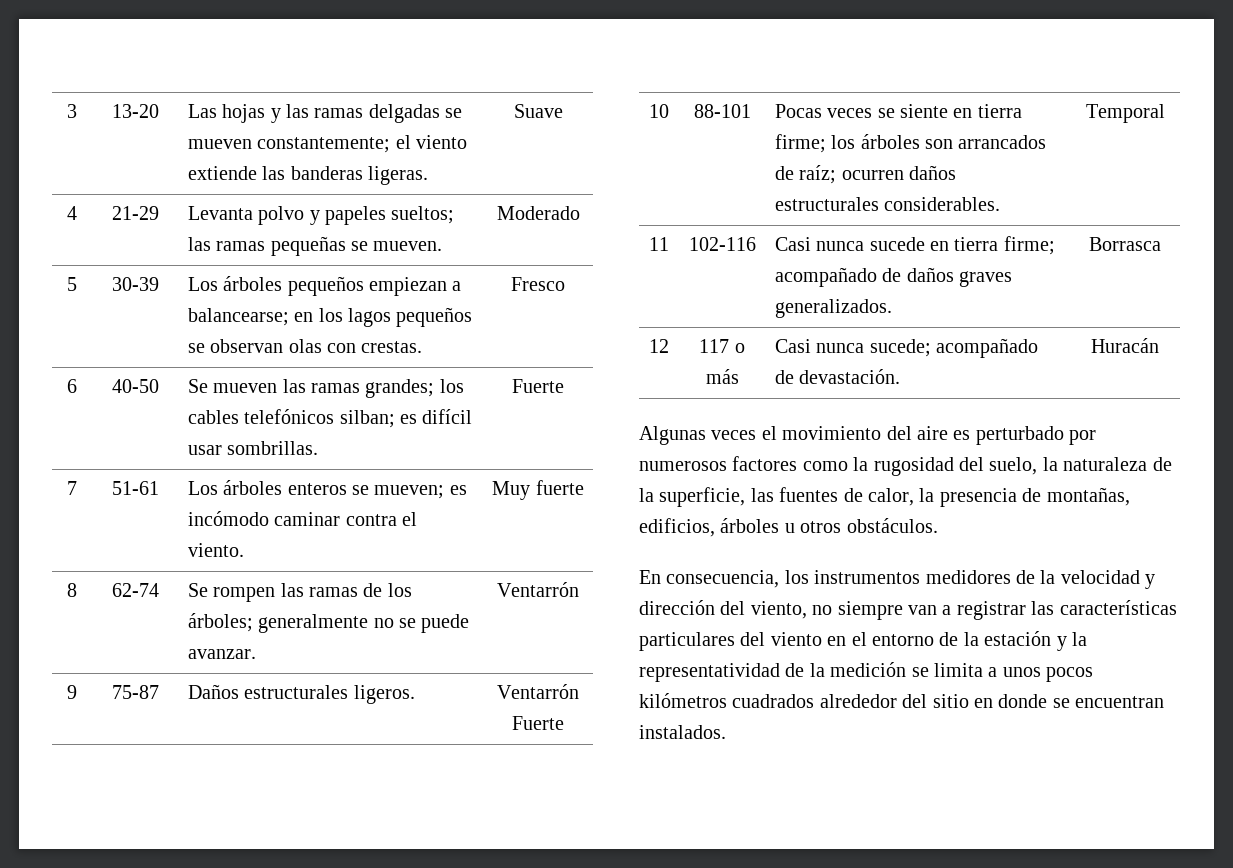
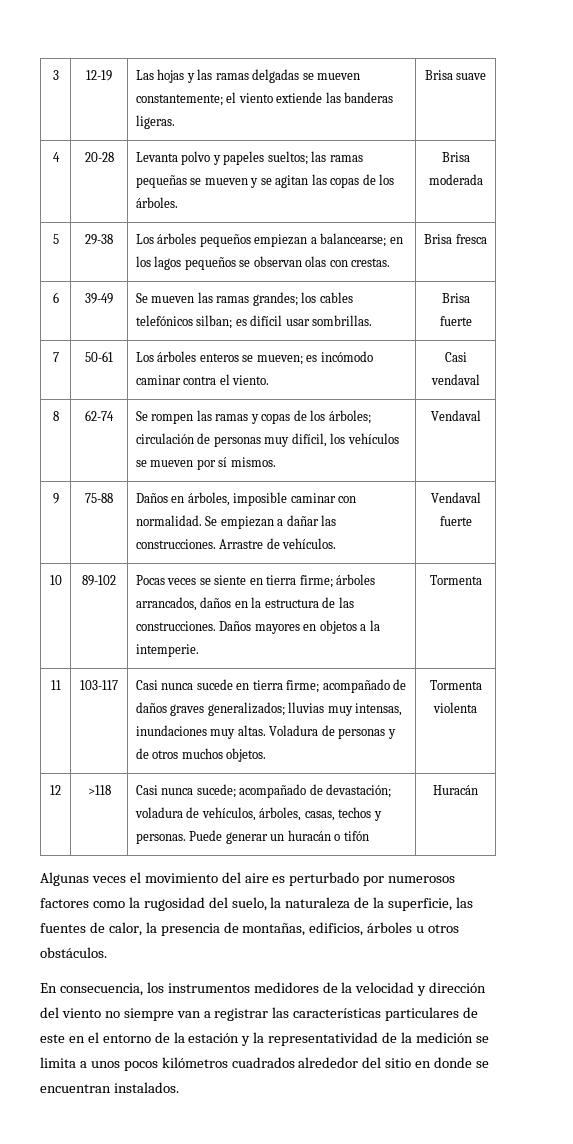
- 3 | 13-20 | Las hojas y las ramas delgadas se mueven constantemente; el viento extiende las banderas ligeras. | Suave
+ 3 | 12-19 | Las hojas y las ramas delgadas se mueven constantemente; el viento extiende las banderas ligeras. | Brisa suave
- 4 | 21-29 | Levanta polvo y papeles sueltos; las ramas pequeñas se mueven. | Moderado
+ 4 | 20-28 | Levanta polvo y papeles sueltos; las ramas pequeñas se mueven y se agitan las copas de los árboles. | Brisa moderada
- 5 | 30-39 | Los árboles pequeños empiezan a balancearse; en los lagos pequeños se observan olas con crestas. | Fresco
+ 5 | 29-38 | Los árboles pequeños empiezan a balancearse; en los lagos pequeños se observan olas con crestas. | Brisa fresca
- 6 | 40-50 | Se mueven las ramas grandes; los cables telefónicos silban; es difícil usar sombrillas. | Fuerte
+ 6 | 39-49 | Se mueven las ramas grandes; los cables telefónicos silban; es difícil usar sombrillas. | Brisa fuerte
- 7 | 51-61 | Los árboles enteros se mueven; es incómodo caminar contra el viento. | Muy fuerte
+ 7 | 50-61 | Los árboles enteros se mueven; es incómodo caminar contra el viento. | Casi vendaval
- 8 | 62-74 | Se rompen las ramas de los árboles; generalmente no se puede avanzar. | Ventarrón
+ 8 | 62-74 | Se rompen las ramas y copas de los árboles; circulación de personas muy difícil, los vehículos se mueven por sí mismos. | Vendaval
- 9 | 75-87 | Daños estructurales ligeros. | Ventarrón Fuerte
+ 9 | 75-88 | Daños en árboles, imposible caminar con normalidad. Se empiezan a dañar las construcciones. Arrastre de vehículos. | Vendaval fuerte
- 10 | 88-101 | Pocas veces se siente en tierra firme; los árboles son arrancados de raíz; ocurren daños estructurales considerables. | Temporal
+ 10 | 89-102 | Pocas veces se siente en tierra firme; árboles arrancados, daños en la estructura de las construcciones. Daños mayores en objetos a la intemperie. | Tormenta
- 11 | 102-116 | Casi nunca sucede en tierra firme; acompañado de daños graves generalizados. | Borrasca
- 12 | 117 o más | Casi nunca sucede; acompañado de devastación. | Huracán
+ 11 | 103-117 | Casi nunca sucede en tierra firme; acompañado de daños graves generalizados; lluvias muy intensas, inundaciones muy altas. Voladura de personas y de otros muchos objetos. | Tormenta violenta
+ 12 | >118 | Casi nunca sucede; acompañado de devastación; voladura de vehículos, árboles, casas, techos y personas. Puede generar un huracán o tifón | Huracán
- En consecuencia, los instrumentos medidores de la velocidad y dirección del viento, no siempre van a registrar las características particulares del viento en el entorno de la estación y la representatividad de la medición se limita a unos pocos kilómetros cuadrados alrededor del sitio en donde se encuentran instalados.
+ En consecuencia, los instrumentos medidores de la velocidad y dirección del viento no siempre van a registrar las características particulares de este en el entorno de la estación y la representatividad de la medición se limita a unos pocos kilómetros cuadrados alrededor del sitio en donde se encuentran instalados.

